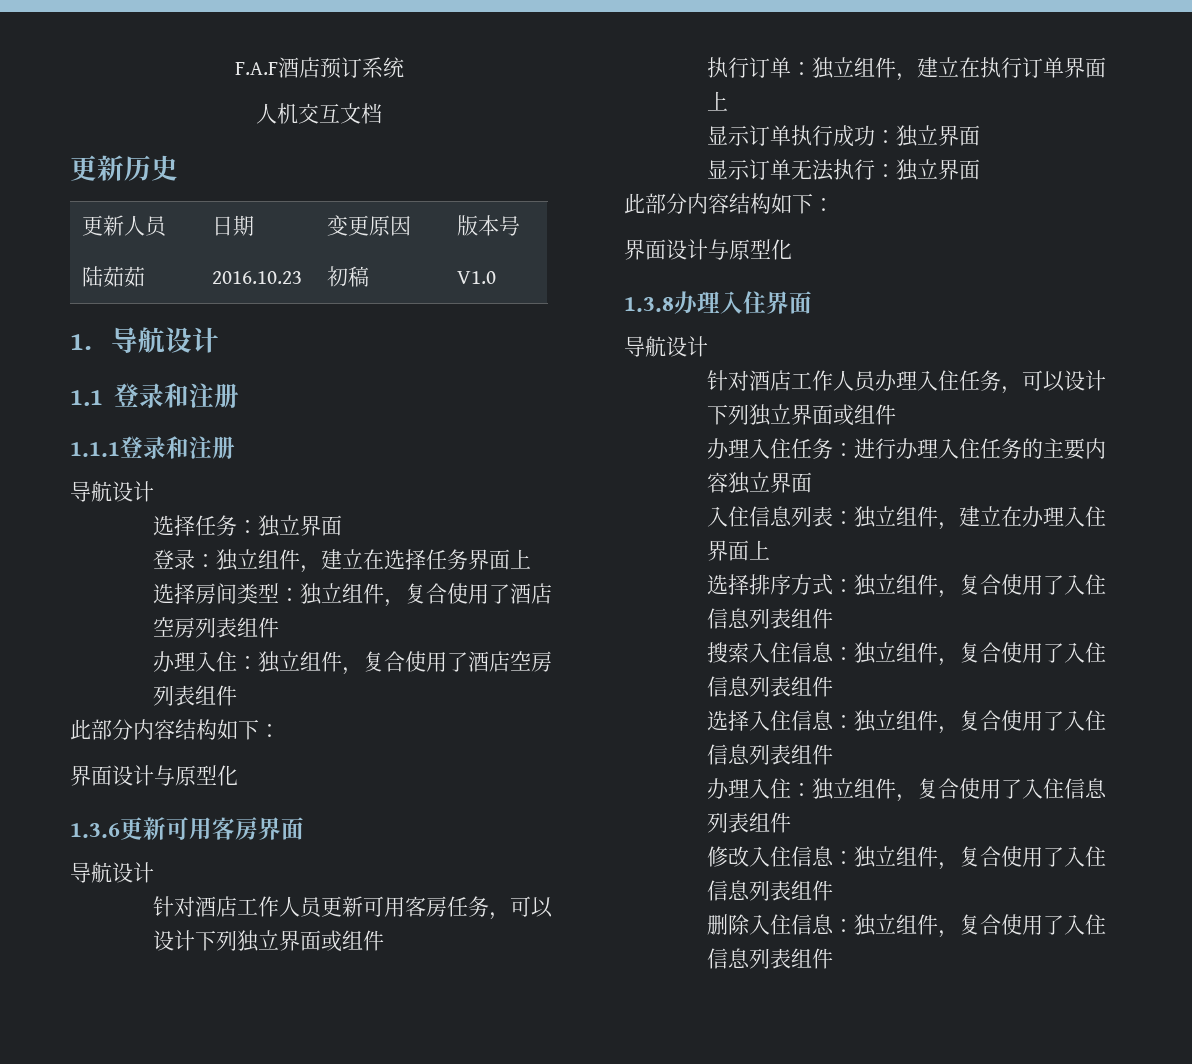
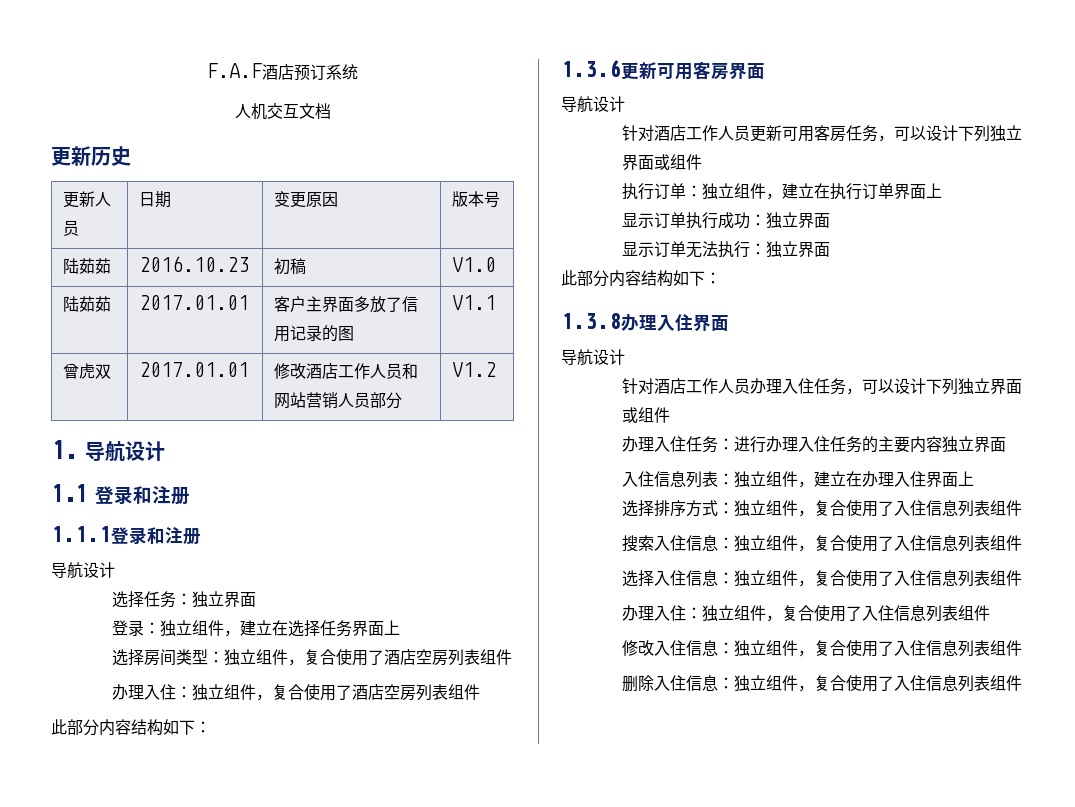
+ 陆茹茹 | 2017.01.01 | 客户主界面多放了信用记录的图 | V1.1
+ 曾虎双 | 2017.01.01 | 修改酒店工作人员和网站营销人员部分 | V1.2
  办理入住：独立组件，复合使用了酒店空房列表组件
  此部分内容结构如下：
- 界面设计与原型化
  显示订单无法执行：独立界面
  此部分内容结构如下：
- 界面设计与原型化

